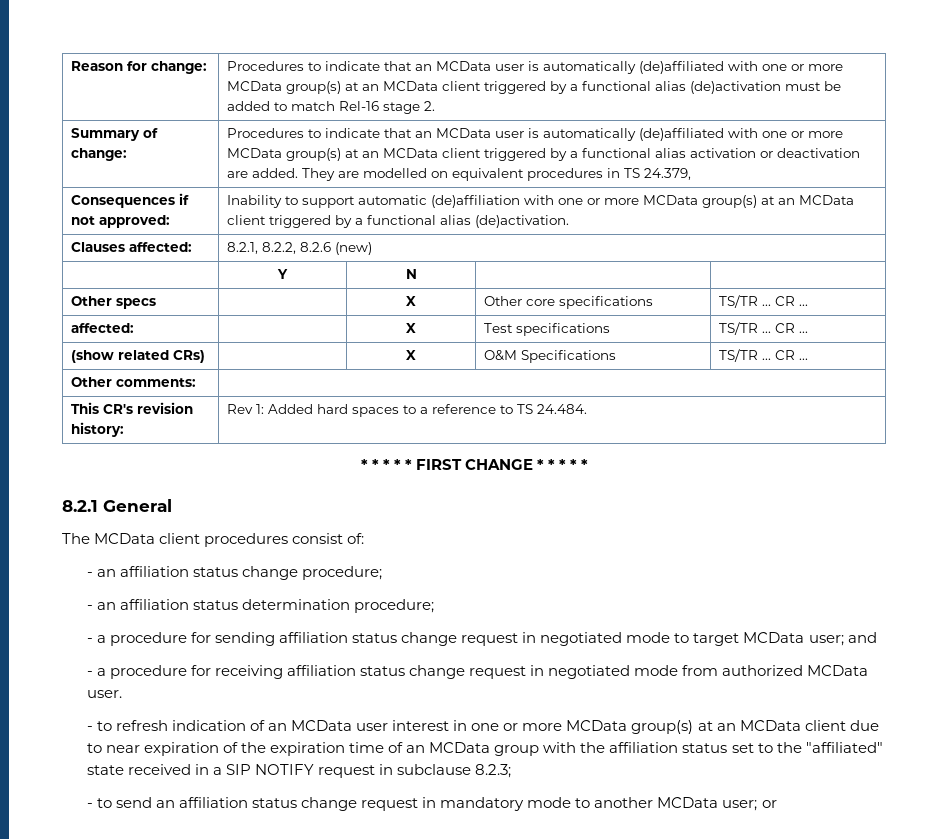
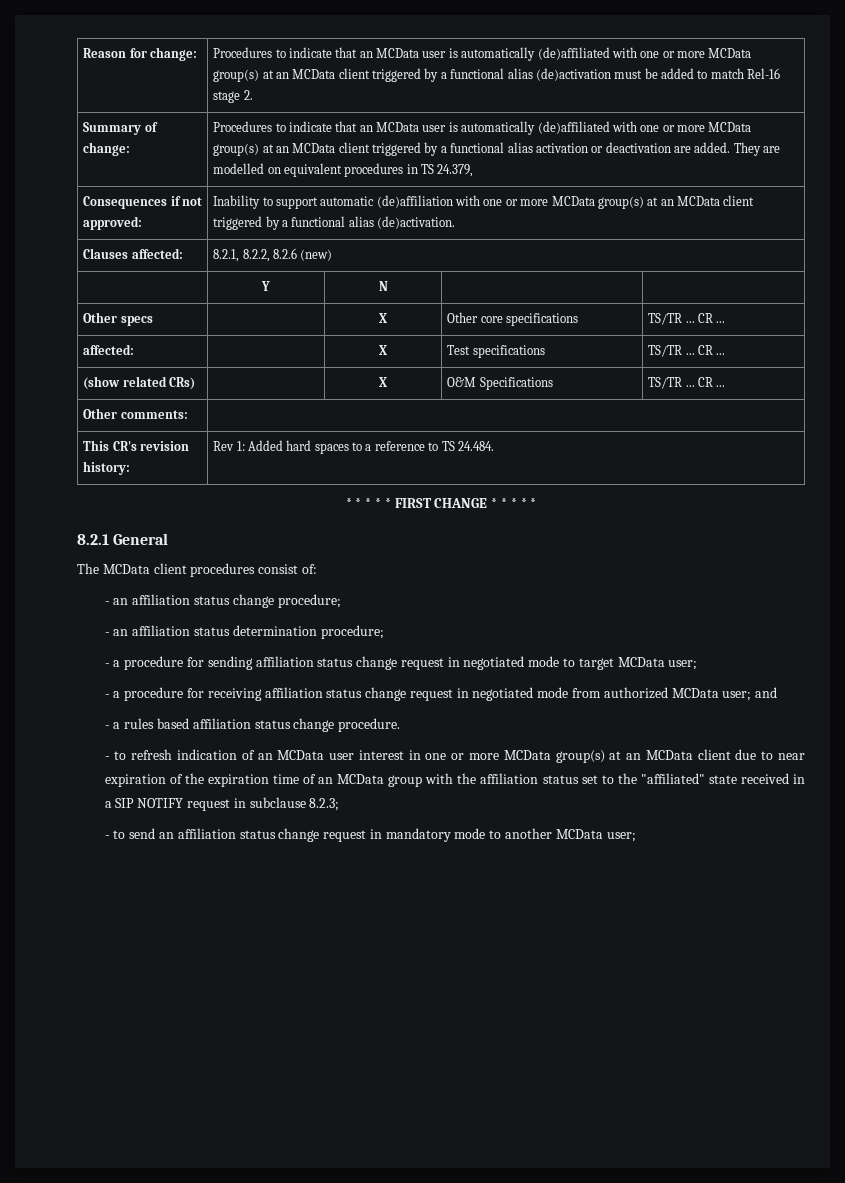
- - a procedure for sending affiliation status change request in negotiated mode to target MCData user; and
+ - a procedure for sending affiliation status change request in negotiated mode to target MCData user;
- - a procedure for receiving affiliation status change request in negotiated mode from authorized MCData user.
+ - a procedure for receiving affiliation status change request in negotiated mode from authorized MCData user; and
+ - a rules based affiliation status change procedure.
- - to send an affiliation status change request in mandatory mode to another MCData user; or
+ - to send an affiliation status change request in mandatory mode to another MCData user;

